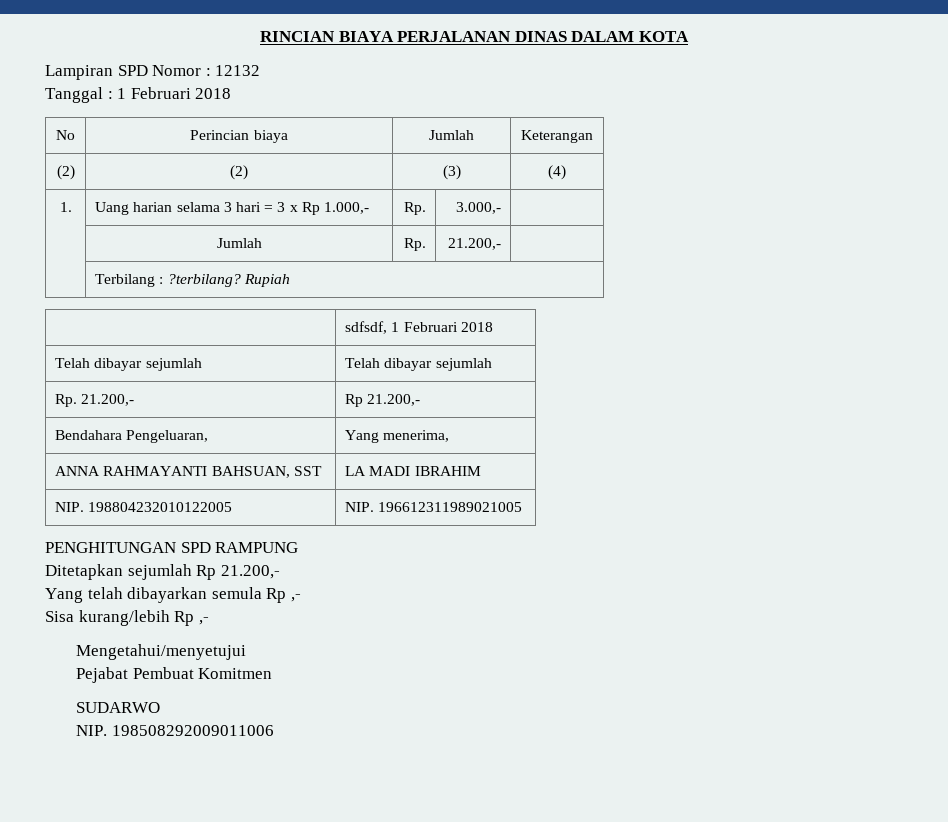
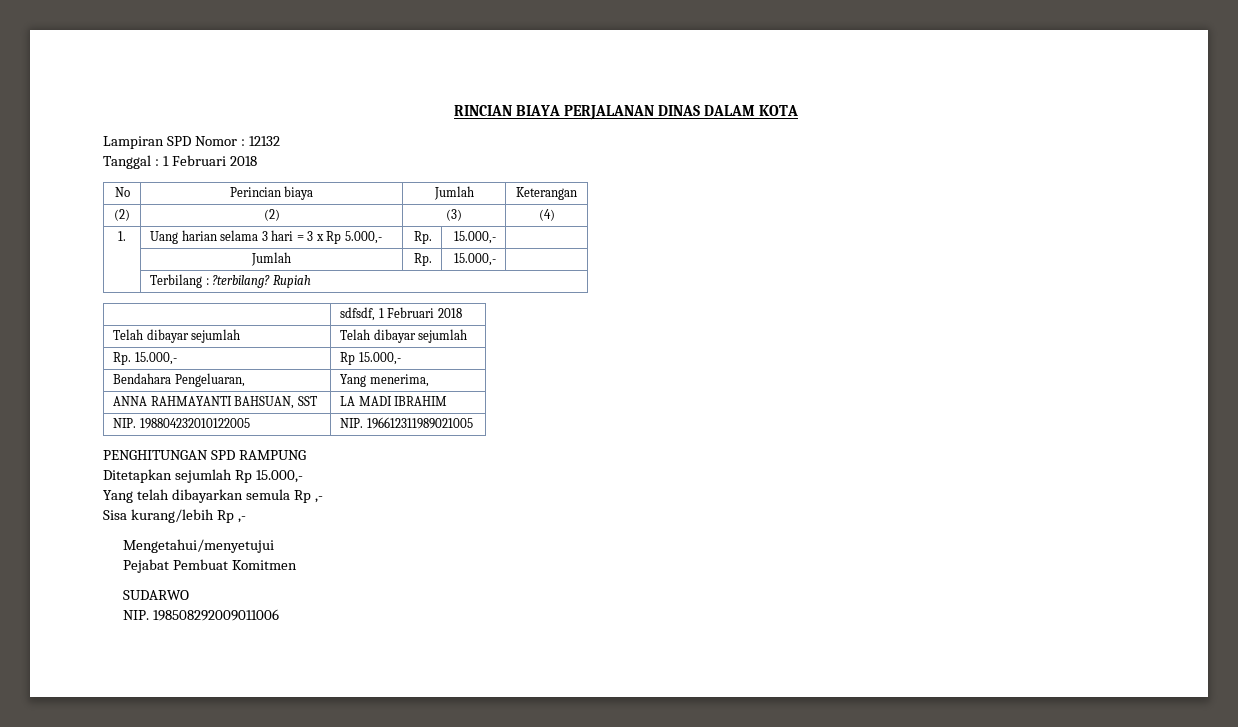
- 1. | Uang harian selama 3 hari = 3 x Rp 1.000,- | Rp. | 3.000,- |
+ 1. | Uang harian selama 3 hari = 3 x Rp 5.000,- | Rp. | 15.000,- |
- | Jumlah | Rp. | 21.200,- |
+ | Jumlah | Rp. | 15.000,- |
- Rp. 21.200,- | Rp 21.200,-
+ Rp. 15.000,- | Rp 15.000,-
- Ditetapkan sejumlah Rp 21.200,-
+ Ditetapkan sejumlah Rp 15.000,-

